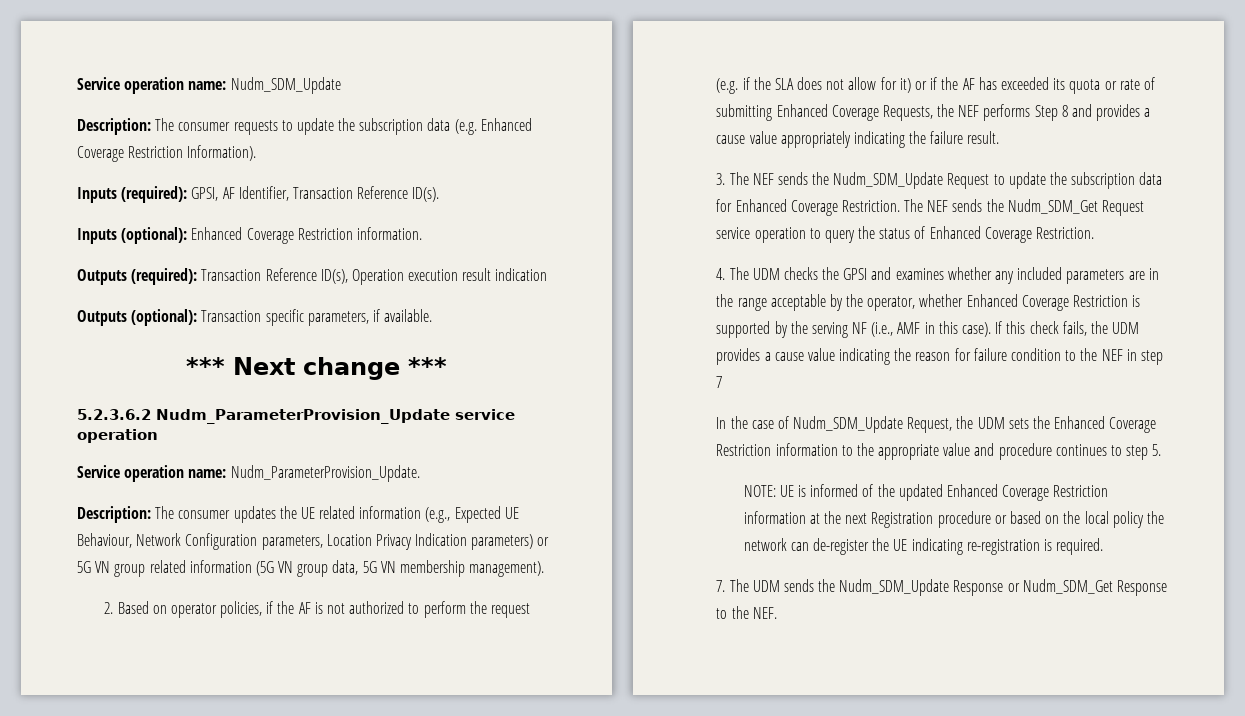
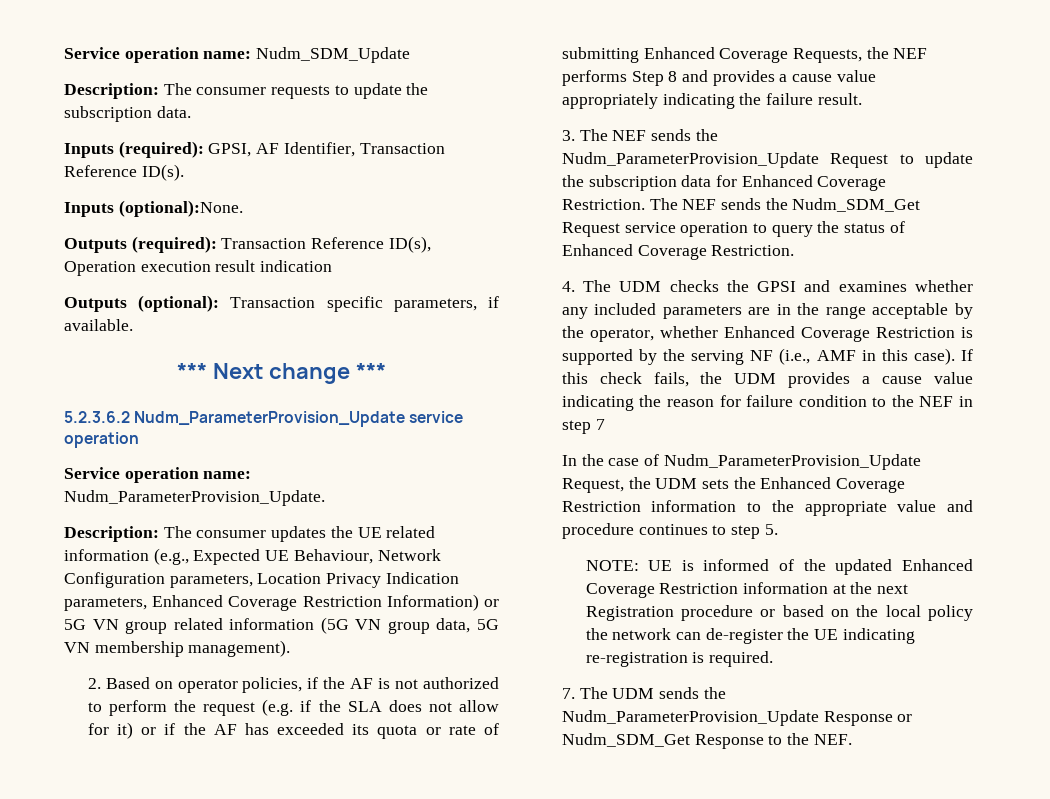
- Description: The consumer requests to update the subscription data (e.g. Enhanced Coverage Restriction Information).
+ Description: The consumer requests to update the subscription data.
- Inputs (optional): Enhanced Coverage Restriction information.
+ Inputs (optional):None.
- Description: The consumer updates the UE related information (e.g., Expected UE Behaviour, Network Configuration parameters, Location Privacy Indication parameters) or 5G VN group related information (5G VN group data, 5G VN membership management).
+ Description: The consumer updates the UE related information (e.g., Expected UE Behaviour, Network Configuration parameters, Location Privacy Indication parameters, Enhanced Coverage Restriction Information) or 5G VN group related information (5G VN group data, 5G VN membership management).
- 3. The NEF sends the Nudm_SDM_Update Request to update the subscription data for Enhanced Coverage Restriction.
+ 3. The NEF sends the Nudm_ParameterProvision_Update Request to update the subscription data for Enhanced Coverage Restriction.
- In the case of Nudm_SDM_Update Request, the UDM sets the Enhanced Coverage Restriction information to the appropriate value and procedure continues to step 5.
+ In the case of Nudm_ParameterProvision_Update Request, the UDM sets the Enhanced Coverage Restriction information to the appropriate value and procedure continues to step 5.
- 7. The UDM sends the Nudm_SDM_Update Response or Nudm_SDM_Get Response to the NEF.
+ 7. The UDM sends the Nudm_ParameterProvision_Update Response or Nudm_SDM_Get Response to the NEF.

